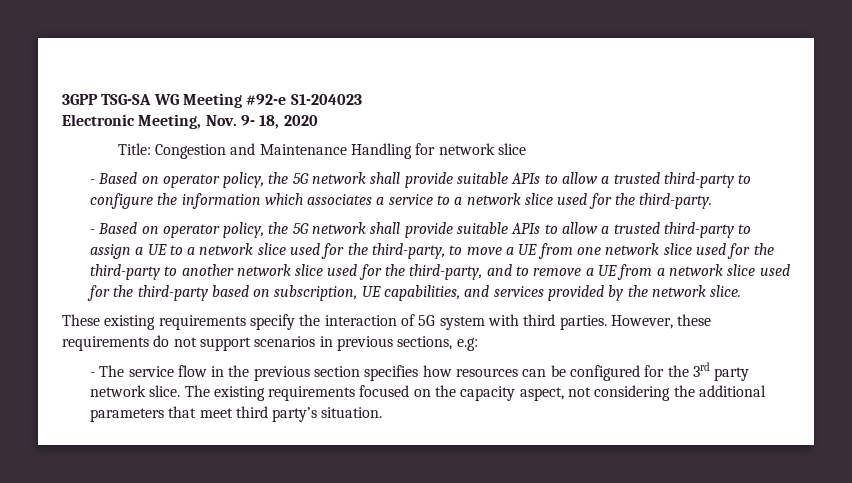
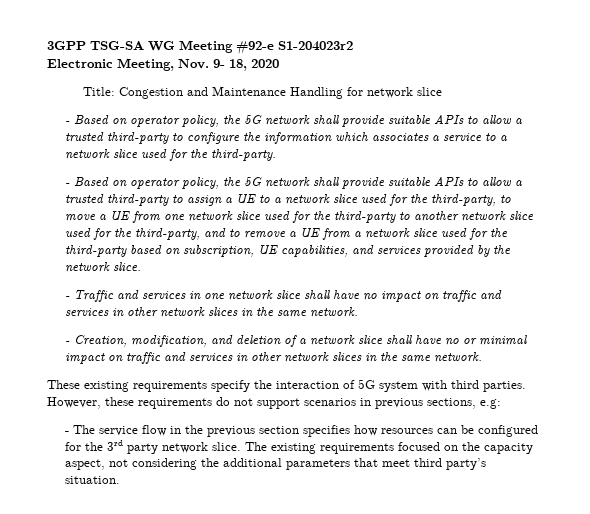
- 3GPP TSG-SA WG Meeting #92-e S1-204023
+ 3GPP TSG-SA WG Meeting #92-e S1-204023r2
+ - Traffic and services in one network slice shall have no impact on traffic and services in other network slices in the same network.
+ - Creation, modification, and deletion of a network slice shall have no or minimal impact on traffic and services in other network slices in the same network.

